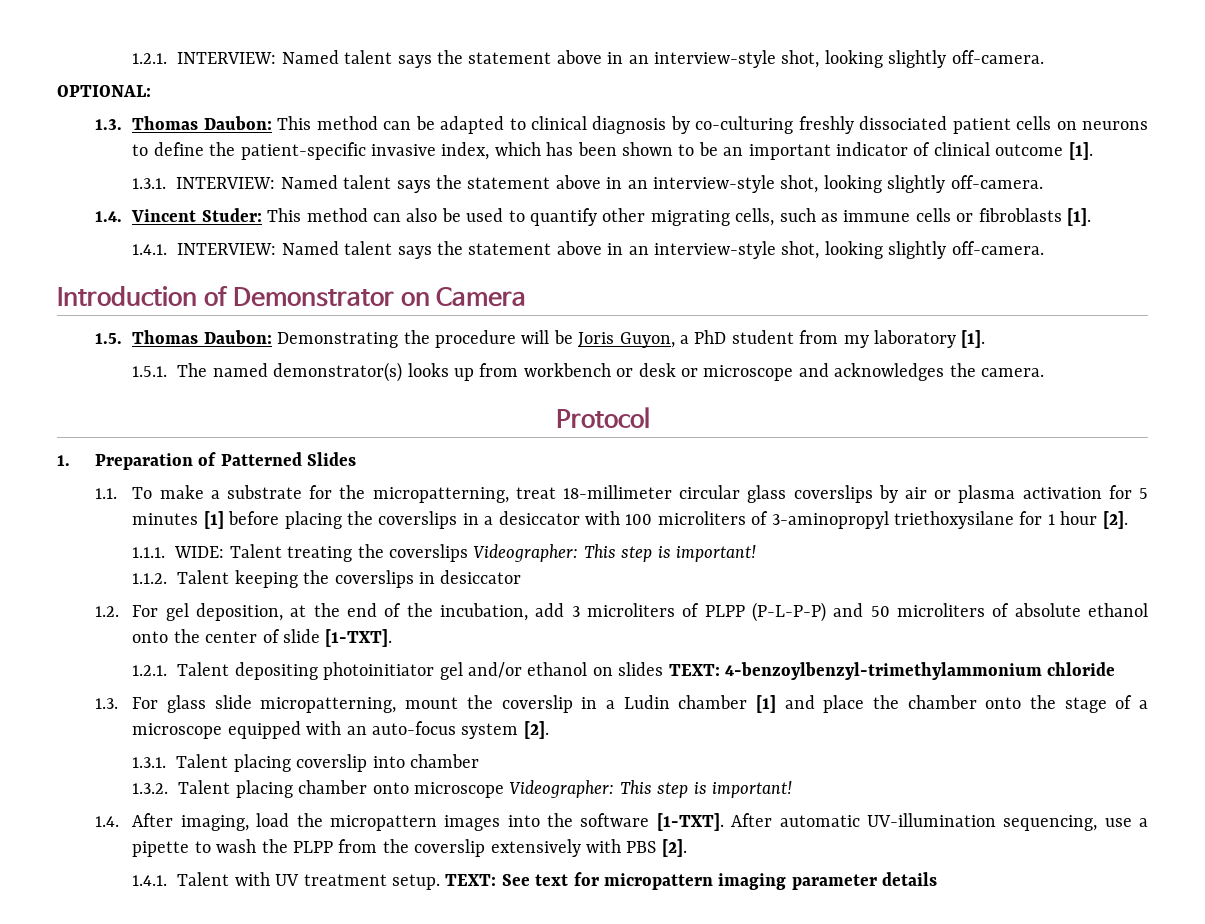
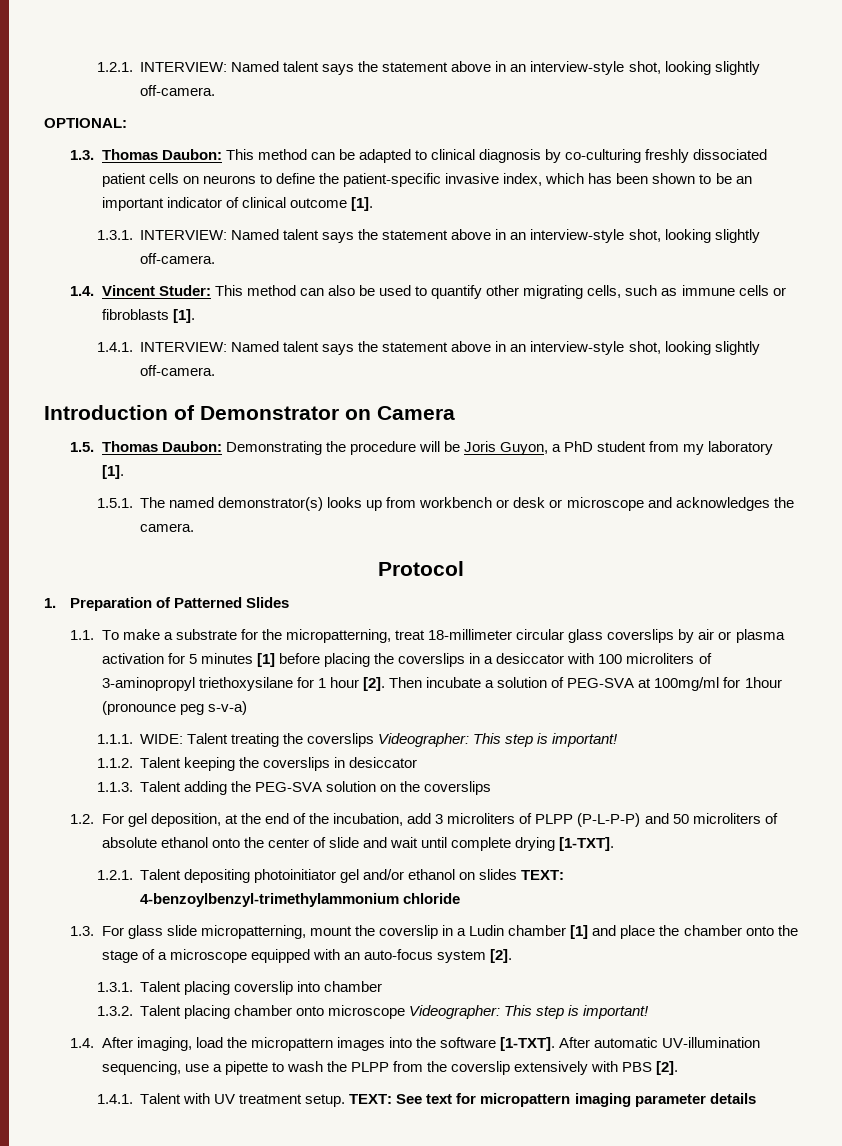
+ Then incubate a solution of PEG-SVA at 100mg/ml for 1hour (pronounce peg s-v-a)
+ 1.1.3. Talent adding the PEG-SVA solution on the coverslips
- 1.2. For gel deposition, at the end of the incubation, add 3 microliters of PLPP (P-L-P-P) and 50 microliters of absolute ethanol onto the center of slide [1-TXT].
+ 1.2. For gel deposition, at the end of the incubation, add 3 microliters of PLPP (P-L-P-P) and 50 microliters of absolute ethanol onto the center of slide and wait until complete drying [1-TXT].

